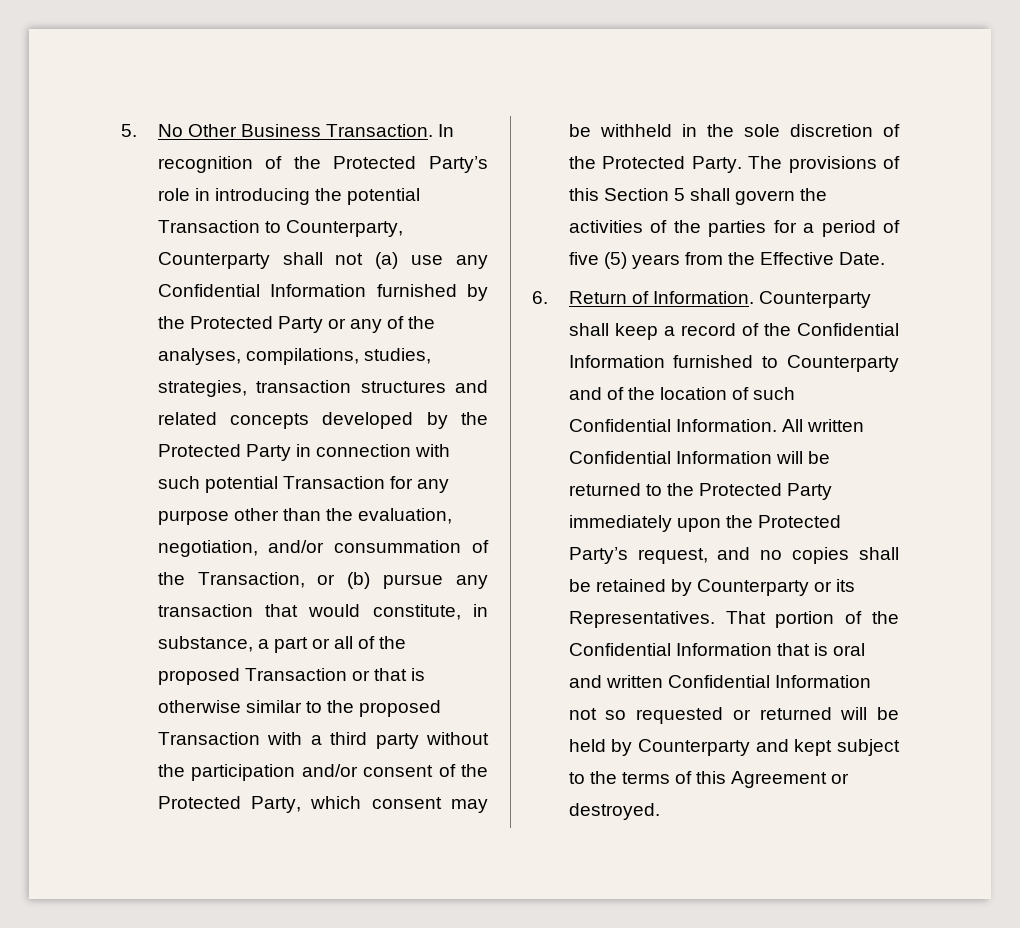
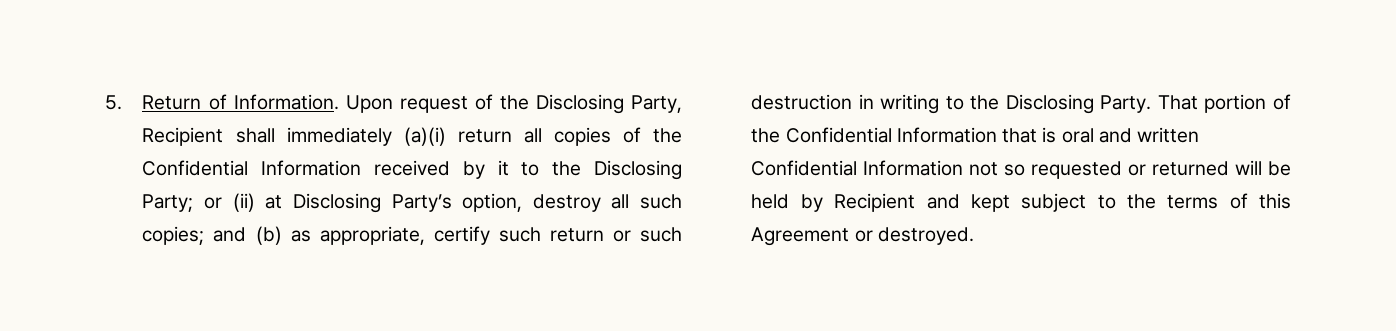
- 5. No Other Business Transaction. In recognition of the Protected Party’s role in introducing the potential Transaction to Counterparty, Counterparty shall not (a) use any Confidential Information furnished by the Protected Party or any of the analyses, compilations, studies, strategies, transaction structures and related concepts developed by the Protected Party in connection with such potential Transaction for any purpose other than the evaluation, negotiation, and/or consummation of the Transaction, or (b) pursue any transaction that would constitute, in substance, a part or all of the proposed Transaction or that is otherwise similar to the proposed Transaction with a third party without the participation and/or consent of the Protected Party, which consent may be withheld in the sole discretion of the Protected Party. The provisions of this Section 5 shall govern the activities of the parties for a period of five (5) years from the Effective Date.
- 6. Return of Information. Counterparty shall keep a record of the Confidential Information furnished to Counterparty and of the location of such Confidential Information. All written Confidential Information will be returned to the Protected Party immediately upon the Protected Party’s request, and no copies shall be retained by Counterparty or its Representatives.
+ 5. Return of Information. Upon request of the Disclosing Party, Recipient shall immediately (a)(i) return all copies of the Confidential Information received by it to the Disclosing Party; or (ii) at Disclosing Party’s option, destroy all such copies; and (b) as appropriate, certify such return or such destruction in writing to the Disclosing Party.
- That portion of the Confidential Information that is oral and written Confidential Information not so requested or returned will be held by Counterparty and kept subject to the terms of this Agreement or destroyed.
+ That portion of the Confidential Information that is oral and written Confidential Information not so requested or returned will be held by Recipient and kept subject to the terms of this Agreement or destroyed.

